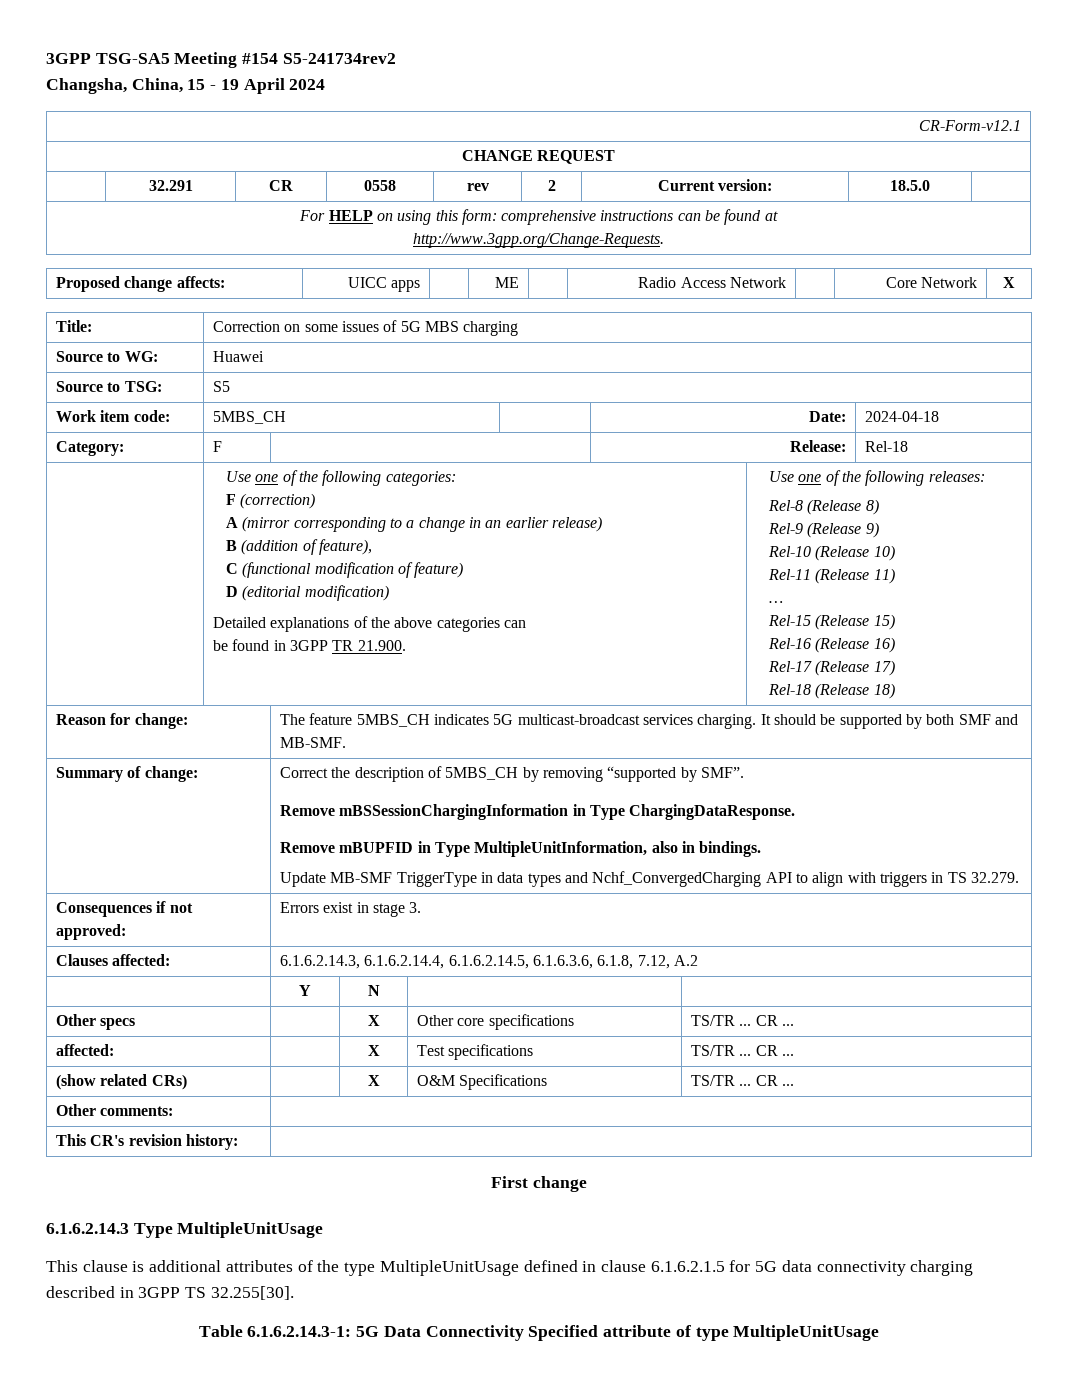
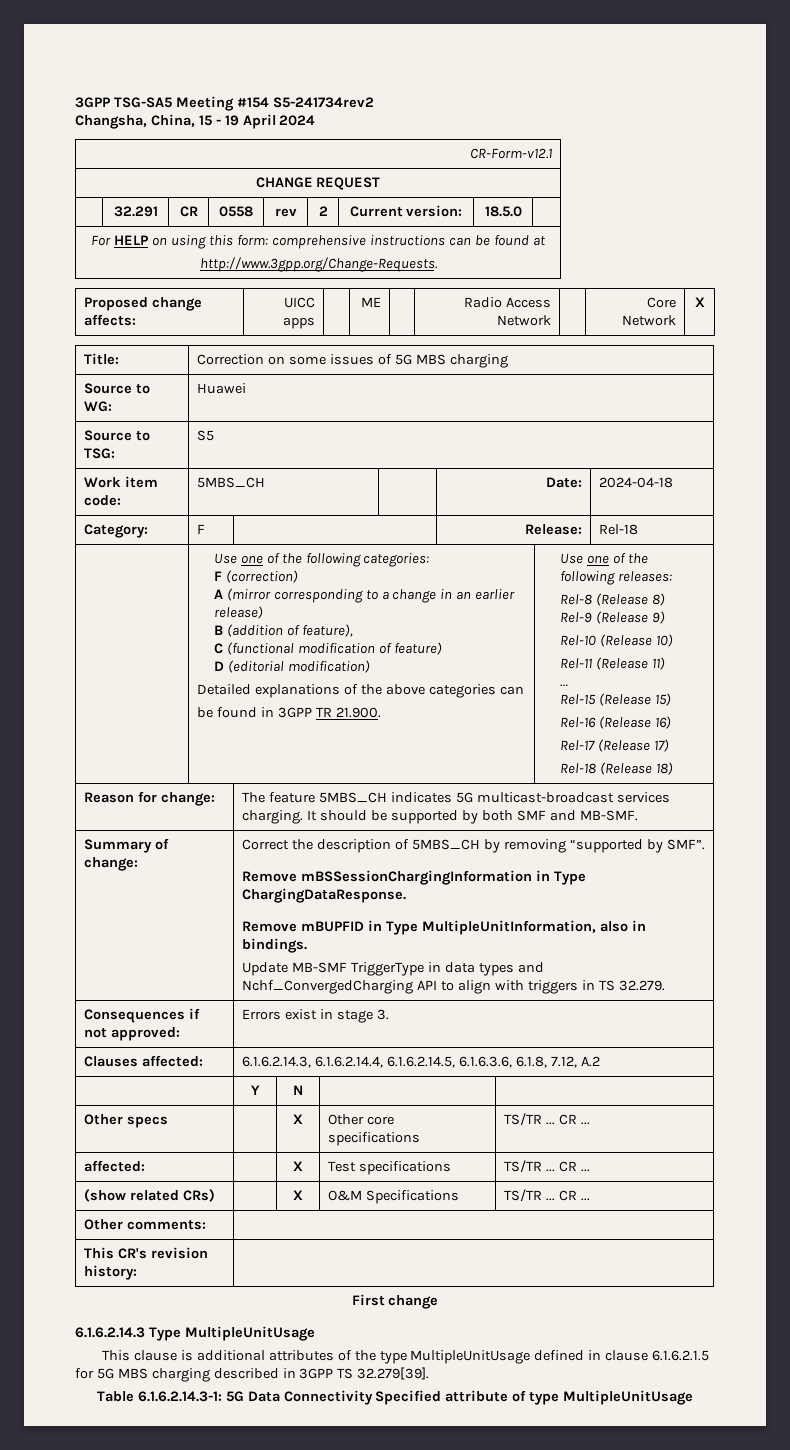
- This clause is additional attributes of the type MultipleUnitUsage defined in clause 6.1.6.2.1.5 for 5G data connectivity charging described in 3GPP TS 32.255[30].
+ This clause is additional attributes of the type MultipleUnitUsage defined in clause 6.1.6.2.1.5 for 5G MBS charging described in 3GPP TS 32.279[39].

